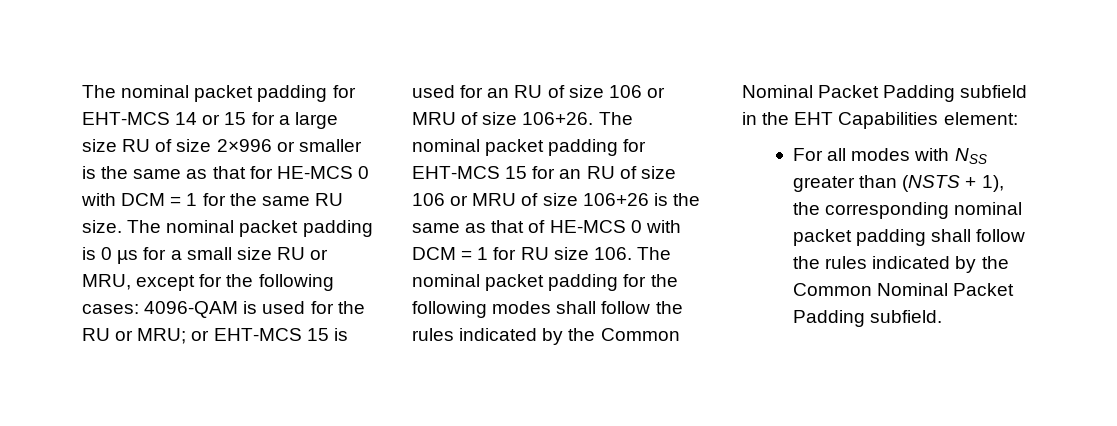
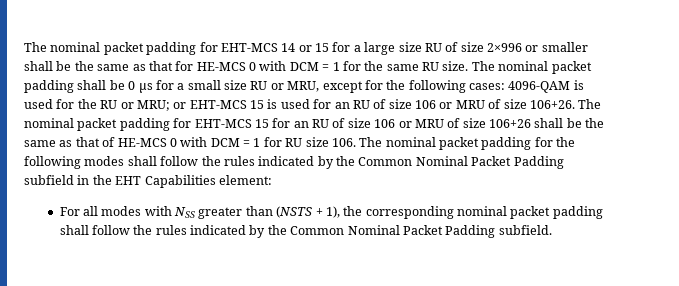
- The nominal packet padding for EHT-MCS 14 or 15 for a large size RU of size 2×996 or smaller is the same as that for HE-MCS 0 with DCM = 1 for the same RU size.
+ The nominal packet padding for EHT-MCS 14 or 15 for a large size RU of size 2×996 or smaller shall be the same as that for HE-MCS 0 with DCM = 1 for the same RU size.
- The nominal packet padding is 0 µs for a small size RU or MRU, except for the following cases: 4096-QAM is used for the RU or MRU; or EHT-MCS 15 is used for an RU of size 106 or MRU of size 106+26.
+ The nominal packet padding shall be 0 µs for a small size RU or MRU, except for the following cases: 4096-QAM is used for the RU or MRU; or EHT-MCS 15 is used for an RU of size 106 or MRU of size 106+26.
- The nominal packet padding for EHT-MCS 15 for an RU of size 106 or MRU of size 106+26 is the same as that of HE-MCS 0 with DCM = 1 for RU size 106. The nominal packet padding for the following modes shall follow the rules indicated by the Common Nominal Packet Padding subfield in the EHT Capabilities element:
+ The nominal packet padding for EHT-MCS 15 for an RU of size 106 or MRU of size 106+26 shall be the same as that of HE-MCS 0 with DCM = 1 for RU size 106. The nominal packet padding for the following modes shall follow the rules indicated by the Common Nominal Packet Padding subfield in the EHT Capabilities element:

